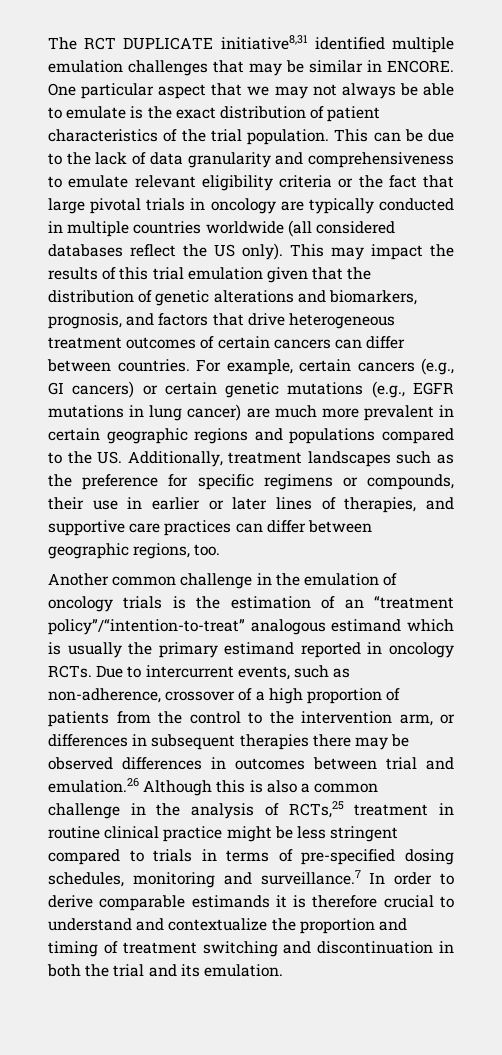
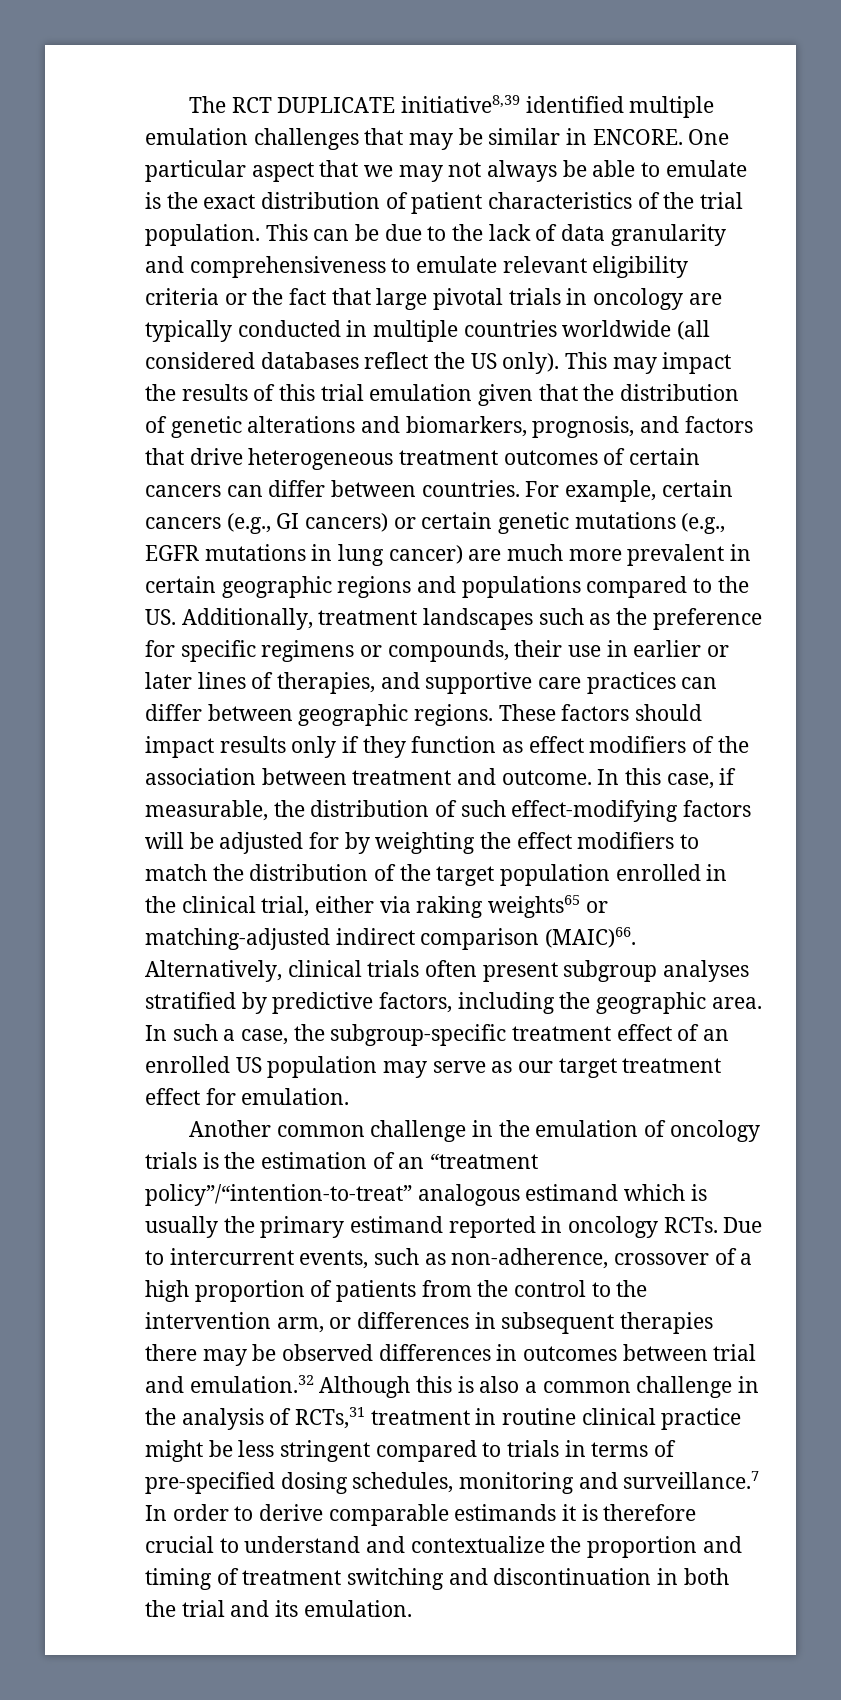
- The RCT DUPLICATE initiative8,31 identified multiple emulation challenges that may be similar in ENCORE.
+ The RCT DUPLICATE initiative8,39 identified multiple emulation challenges that may be similar in ENCORE.
- For example, certain cancers (e.g., GI cancers) or certain genetic mutations (e.g., EGFR mutations in lung cancer) are much more prevalent in certain geographic regions and populations compared to the US. Additionally, treatment landscapes such as the preference for specific regimens or compounds, their use in earlier or later lines of therapies, and supportive care practices can differ between geographic regions, too.
+ For example, certain cancers (e.g., GI cancers) or certain genetic mutations (e.g., EGFR mutations in lung cancer) are much more prevalent in certain geographic regions and populations compared to the US. Additionally, treatment landscapes such as the preference for specific regimens or compounds, their use in earlier or later lines of therapies, and supportive care practices can differ between geographic regions. These factors should impact results only if they function as effect modifiers of the association between treatment and outcome. In this case, if measurable, the distribution of such effect-modifying factors will be adjusted for by weighting the effect modifiers to match the distribution of the target population enrolled in the clinical trial, either via raking weights65 or matching-adjusted indirect comparison (MAIC)66. Alternatively, clinical trials often present subgroup analyses stratified by predictive factors, including the geographic area. In such a case, the subgroup-specific treatment effect of an enrolled US population may serve as our target treatment effect for emulation.
- Due to intercurrent events, such as non-adherence, crossover of a high proportion of patients from the control to the intervention arm, or differences in subsequent therapies there may be observed differences in outcomes between trial and emulation.26 Although this is also a common challenge in the analysis of RCTs,25 treatment in routine clinical practice might be less stringent compared to trials in terms of pre-specified dosing schedules, monitoring and surveillance.7 In order to derive comparable estimands it is therefore crucial to understand and contextualize the proportion and timing of treatment switching and discontinuation in both the trial and its emulation.
+ Due to intercurrent events, such as non-adherence, crossover of a high proportion of patients from the control to the intervention arm, or differences in subsequent therapies there may be observed differences in outcomes between trial and emulation.32 Although this is also a common challenge in the analysis of RCTs,31 treatment in routine clinical practice might be less stringent compared to trials in terms of pre-specified dosing schedules, monitoring and surveillance.7 In order to derive comparable estimands it is therefore crucial to understand and contextualize the proportion and timing of treatment switching and discontinuation in both the trial and its emulation.

